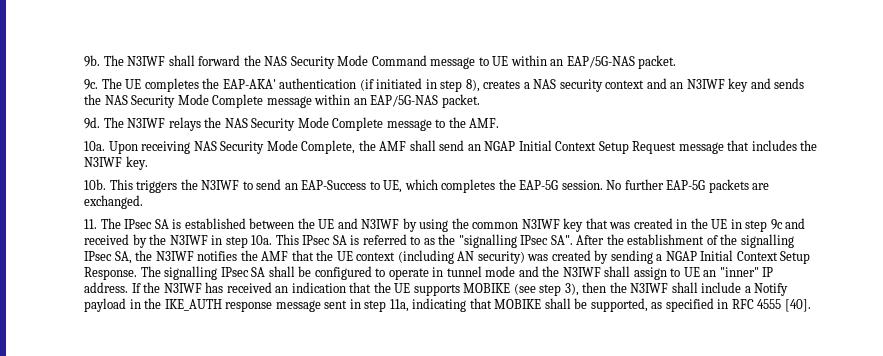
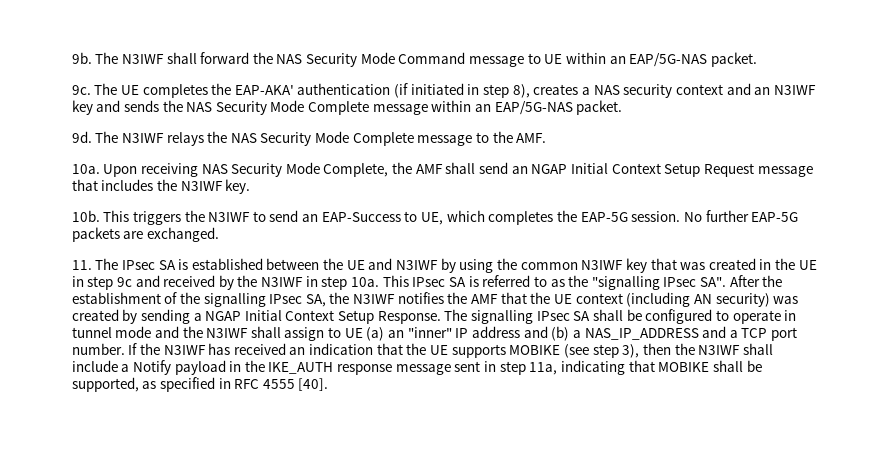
- The signalling IPsec SA shall be configured to operate in tunnel mode and the N3IWF shall assign to UE an "inner" IP address.
+ The signalling IPsec SA shall be configured to operate in tunnel mode and the N3IWF shall assign to UE (a) an "inner" IP address and (b) a NAS_IP_ADDRESS and a TCP port number.

